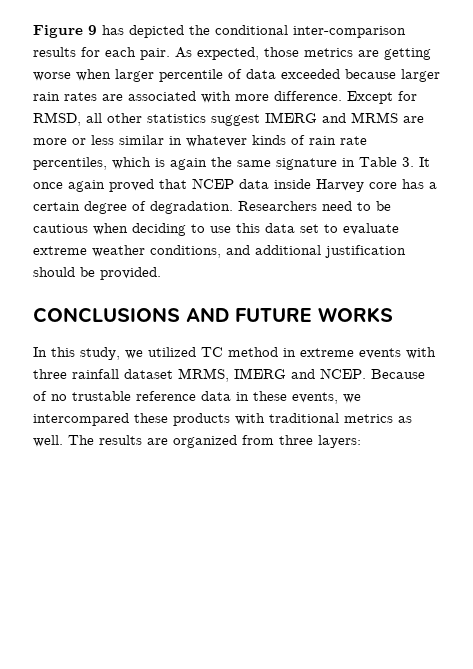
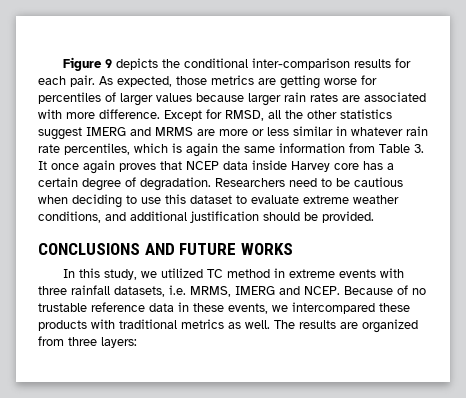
- Figure 9 has depicted the conditional inter-comparison results for each pair.
+ Figure 9 depicts the conditional inter-comparison results for each pair.
- As expected, those metrics are getting worse when larger percentile of data exceeded because larger rain rates are associated with more difference.
+ As expected, those metrics are getting worse for percentiles of larger values because larger rain rates are associated with more difference.
- Except for RMSD, all other statistics suggest IMERG and MRMS are more or less similar in whatever kinds of rain rate percentiles, which is again the same signature in Table 3. It once again proved that NCEP data inside Harvey core has a certain degree of degradation.
+ Except for RMSD, all the other statistics suggest IMERG and MRMS are more or less similar in whatever rain rate percentiles, which is again the same information from Table 3. It once again proves that NCEP data inside Harvey core has a certain degree of degradation.
- Researchers need to be cautious when deciding to use this data set to evaluate extreme weather conditions, and additional justification should be provided.
+ Researchers need to be cautious when deciding to use this dataset to evaluate extreme weather conditions, and additional justification should be provided.
- In this study, we utilized TC method in extreme events with three rainfall dataset MRMS, IMERG and NCEP.
+ In this study, we utilized TC method in extreme events with three rainfall datasets, i.e. MRMS, IMERG and NCEP.

